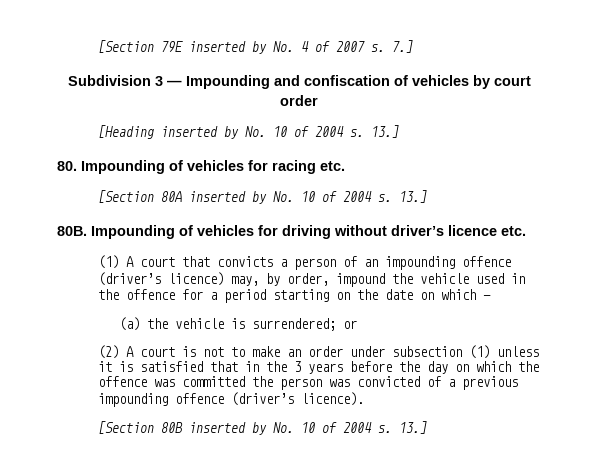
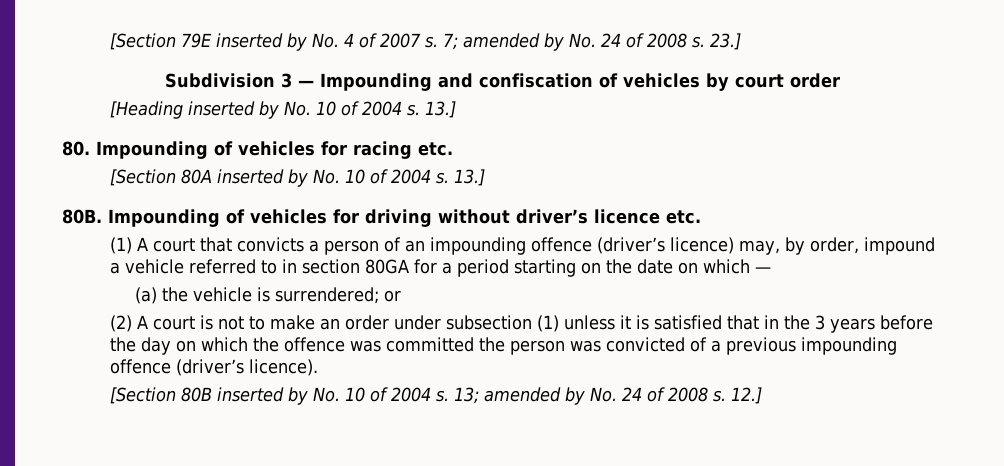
- 7.]
+ 7; amended by No. 24 of 2008 s. 23.]
- (1) A court that convicts a person of an impounding offence (driver’s licence) may, by order, impound the vehicle used in the offence for a period starting on the date on which —
+ (1) A court that convicts a person of an impounding offence (driver’s licence) may, by order, impound a vehicle referred to in section 80GA for a period starting on the date on which —
- [Section 80B inserted by No. 10 of 2004 s. 13.]
+ [Section 80B inserted by No. 10 of 2004 s. 13; amended by No. 24 of 2008 s. 12.]

